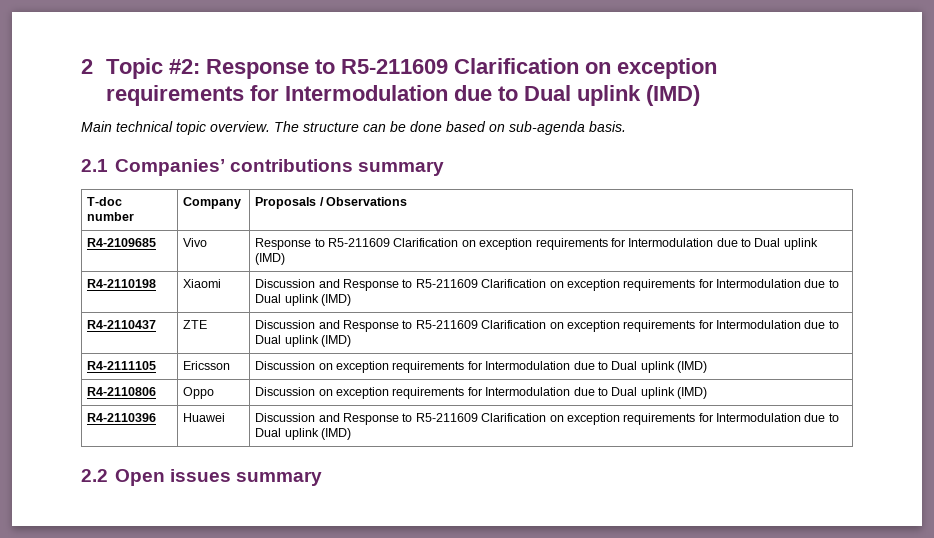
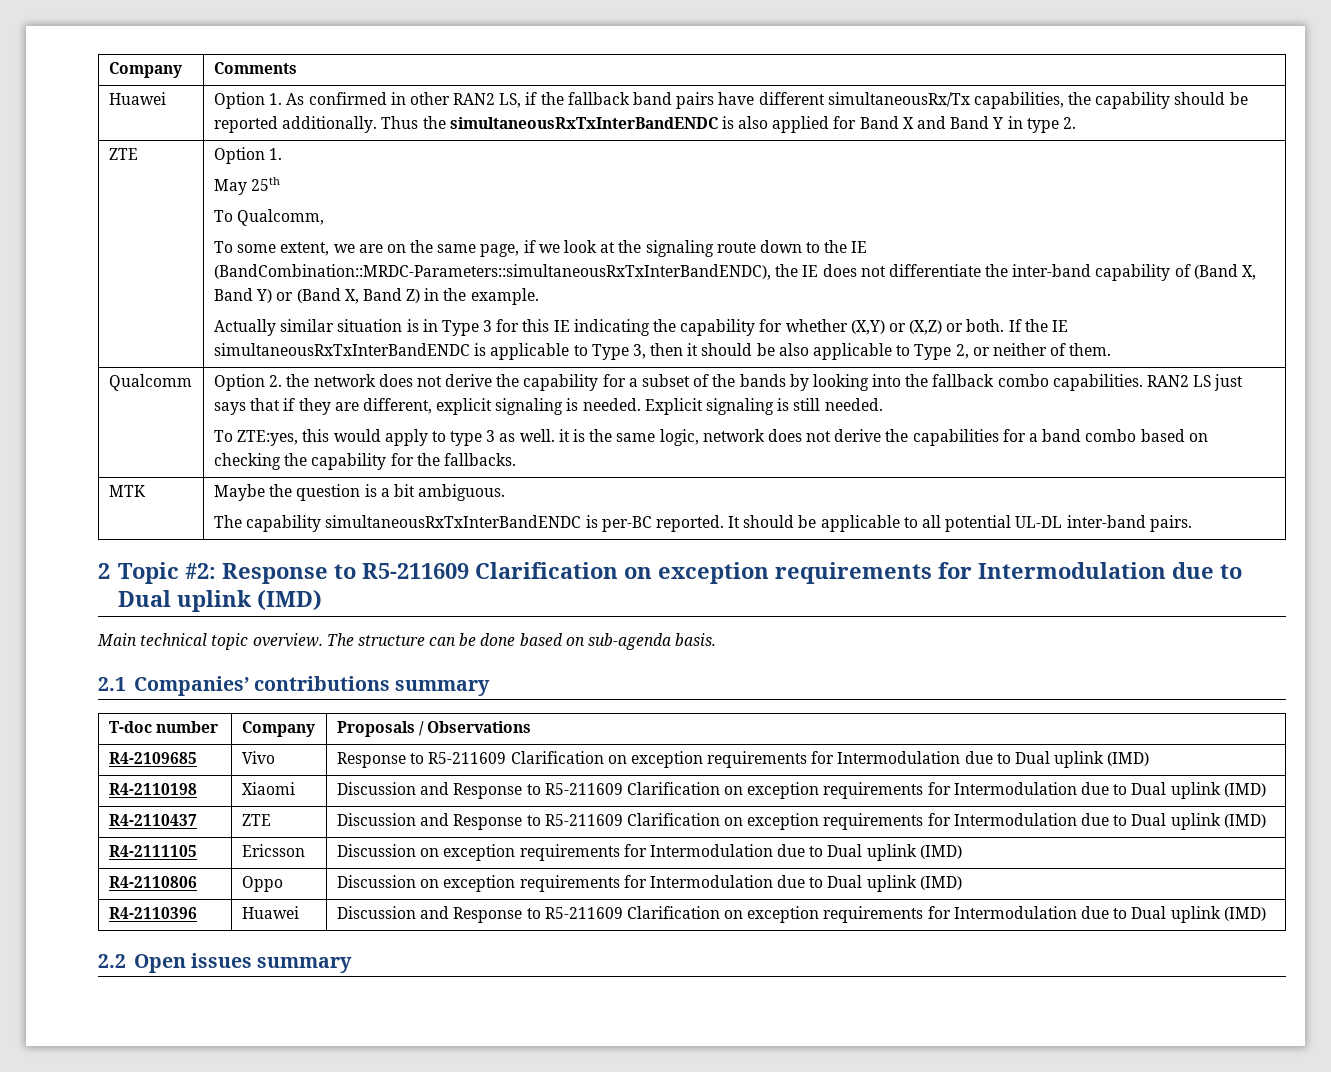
+ Company | Comments
+ Huawei | Option 1. As confirmed in other RAN2 LS, if the fallback band pairs have different simultaneousRx/Tx capabilities, the capability should be reported additionally. Thus the simultaneousRxTxInterBandENDC is also applied for Band X and Band Y in type 2.
+ ZTE | Option 1.
+ May 25th
+ To Qualcomm,
+ To some extent, we are on the same page, if we look at the signaling route down to the IE (BandCombination::MRDC-Parameters::simultaneousRxTxInterBandENDC), the IE does not differentiate the inter-band capability of (Band X, Band Y) or (Band X, Band Z) in the example.
+ Actually similar situation is in Type 3 for this IE indicating the capability for whether (X,Y) or (X,Z) or both. If the IE simultaneousRxTxInterBandENDC is applicable to Type 3, then it should be also applicable to Type 2, or neither of them.
+ Qualcomm | Option 2. the network does not derive the capability for a subset of the bands by looking into the fallback combo capabilities. RAN2 LS just says that if they are different, explicit signaling is needed. Explicit signaling is still needed.
+ To ZTE:yes, this would apply to type 3 as well. it is the same logic, network does not derive the capabilities for a band combo based on checking the capability for the fallbacks.
+ MTK | Maybe the question is a bit ambiguous.
+ The capability simultaneousRxTxInterBandENDC is per-BC reported. It should be applicable to all potential UL-DL inter-band pairs.

